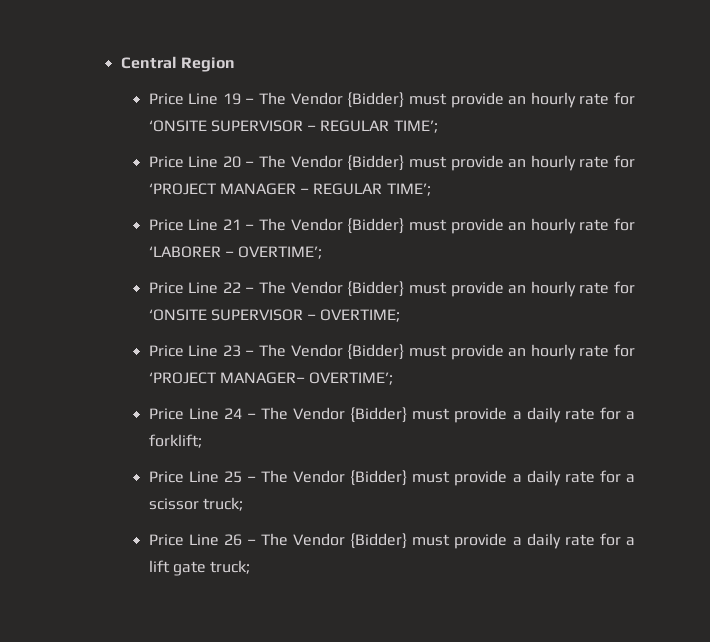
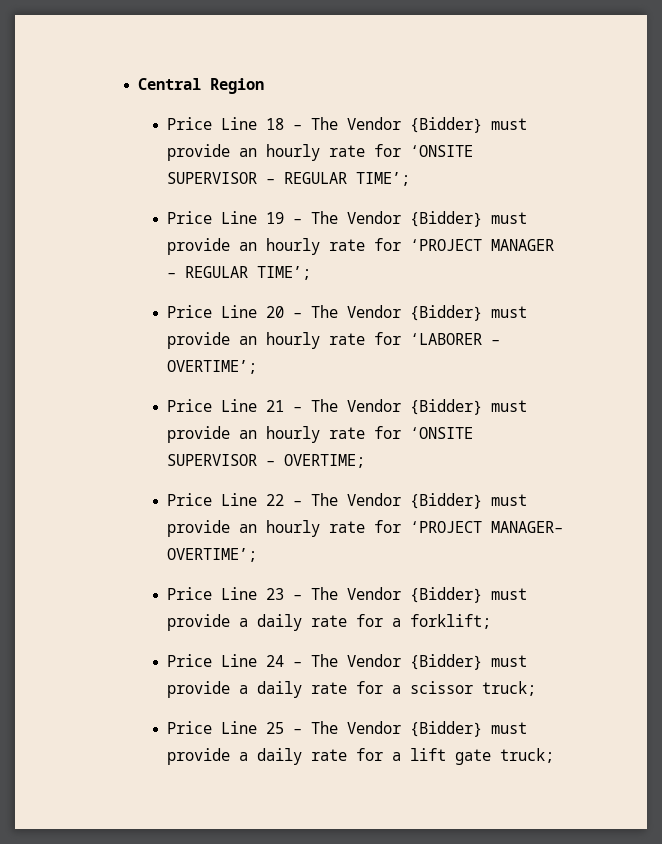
- Price Line 19 – The Vendor {Bidder} must provide an hourly rate for ‘ONSITE SUPERVISOR – REGULAR TIME’;
+ Price Line 18 – The Vendor {Bidder} must provide an hourly rate for ‘ONSITE SUPERVISOR – REGULAR TIME’;
- Price Line 20 – The Vendor {Bidder} must provide an hourly rate for ‘PROJECT MANAGER – REGULAR TIME’;
+ Price Line 19 – The Vendor {Bidder} must provide an hourly rate for ‘PROJECT MANAGER – REGULAR TIME’;
- Price Line 21 – The Vendor {Bidder} must provide an hourly rate for ‘LABORER – OVERTIME’;
+ Price Line 20 – The Vendor {Bidder} must provide an hourly rate for ‘LABORER – OVERTIME’;
- Price Line 22 – The Vendor {Bidder} must provide an hourly rate for ‘ONSITE SUPERVISOR – OVERTIME;
+ Price Line 21 – The Vendor {Bidder} must provide an hourly rate for ‘ONSITE SUPERVISOR – OVERTIME;
- Price Line 23 – The Vendor {Bidder} must provide an hourly rate for ‘PROJECT MANAGER– OVERTIME’;
+ Price Line 22 – The Vendor {Bidder} must provide an hourly rate for ‘PROJECT MANAGER– OVERTIME’;
- Price Line 24 – The Vendor {Bidder} must provide a daily rate for a forklift;
+ Price Line 23 – The Vendor {Bidder} must provide a daily rate for a forklift;
- Price Line 25 – The Vendor {Bidder} must provide a daily rate for a scissor truck;
+ Price Line 24 – The Vendor {Bidder} must provide a daily rate for a scissor truck;
- Price Line 26 – The Vendor {Bidder} must provide a daily rate for a lift gate truck;
+ Price Line 25 – The Vendor {Bidder} must provide a daily rate for a lift gate truck;

